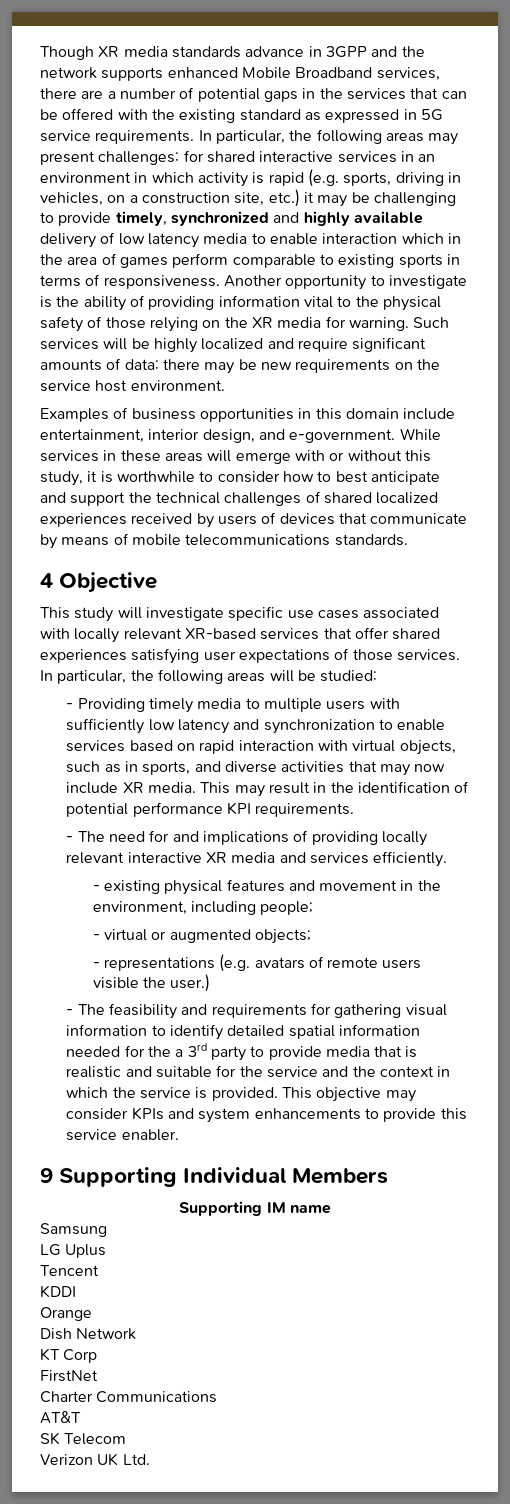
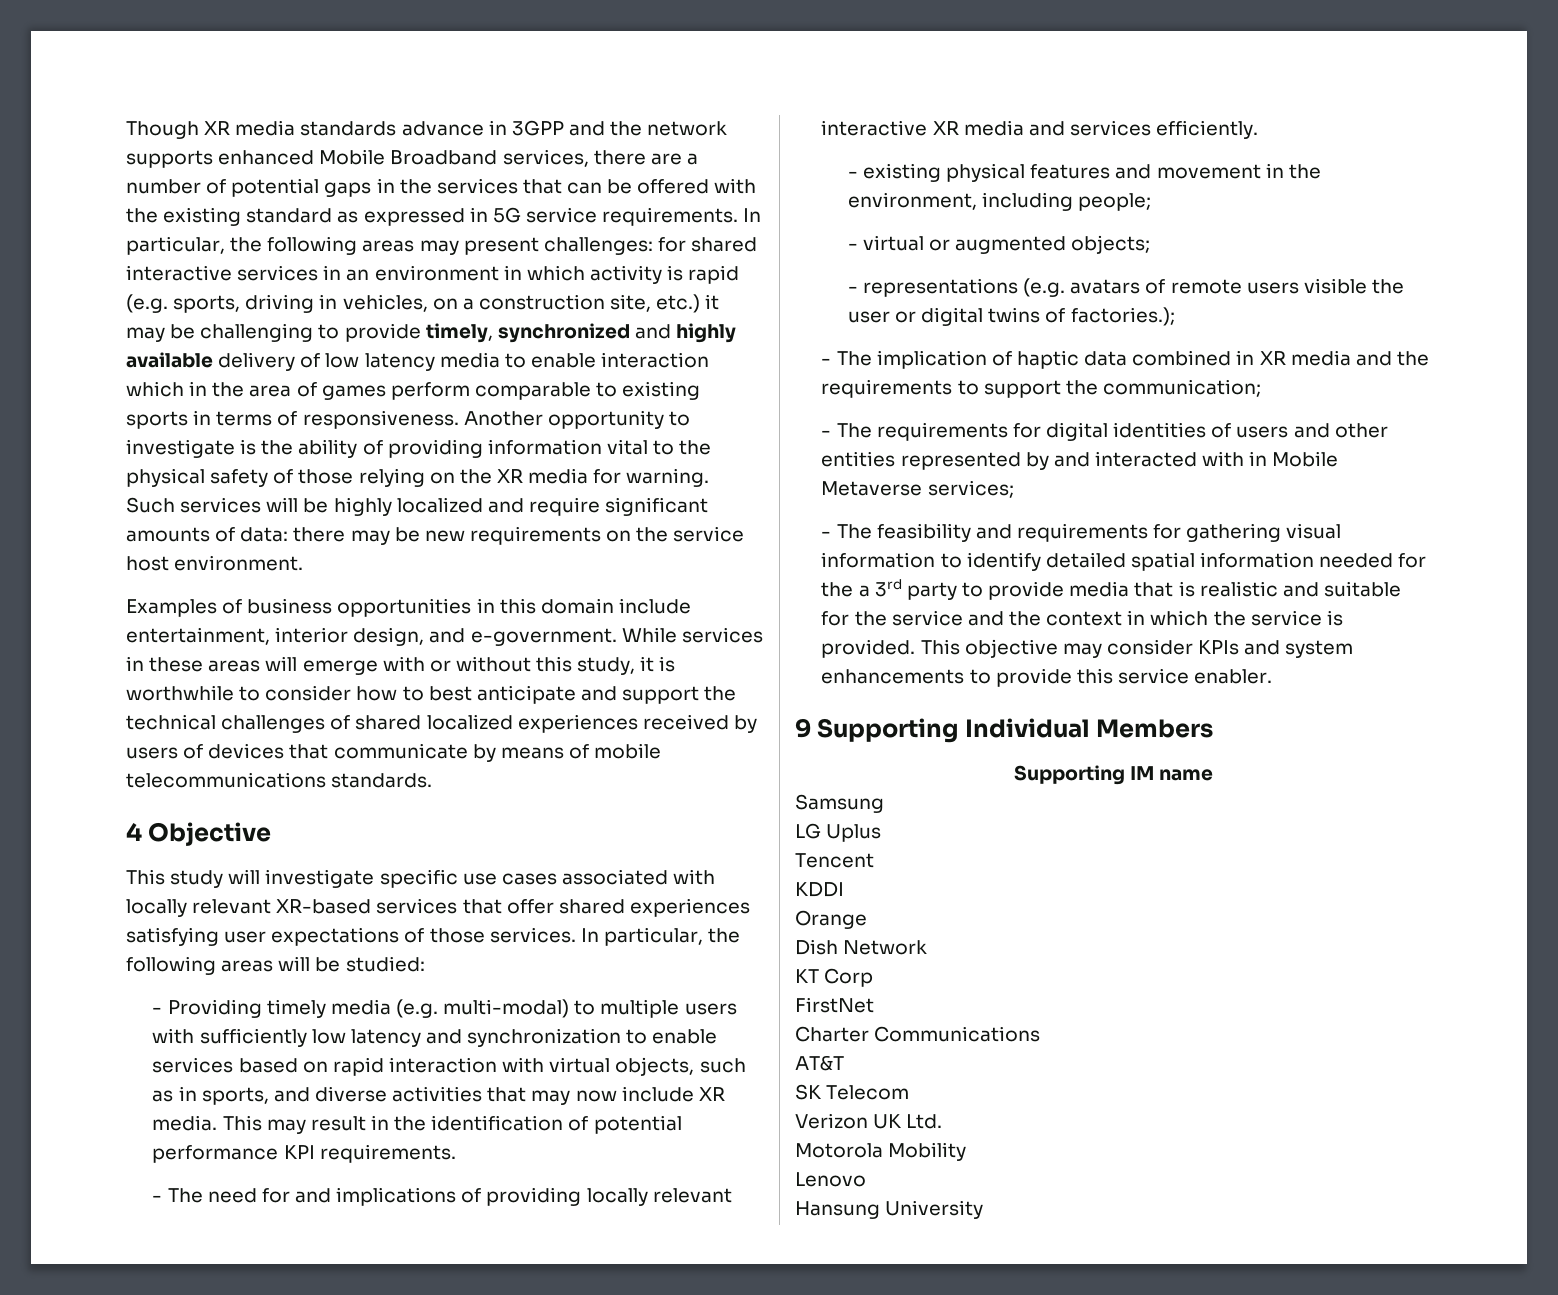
- - Providing timely media to multiple users with sufficiently low latency and synchronization to enable services based on rapid interaction with virtual objects, such as in sports, and diverse activities that may now include XR media.
+ - Providing timely media (e.g. multi-modal) to multiple users with sufficiently low latency and synchronization to enable services based on rapid interaction with virtual objects, such as in sports, and diverse activities that may now include XR media.
- - representations (e.g. avatars of remote users visible the user.)
+ - representations (e.g. avatars of remote users visible the user or digital twins of factories.);
+ - The implication of haptic data combined in XR media and the requirements to support the communication;
+ - The requirements for digital identities of users and other entities represented by and interacted with in Mobile Metaverse services;
+ Motorola Mobility
+ Lenovo
+ Hansung University

